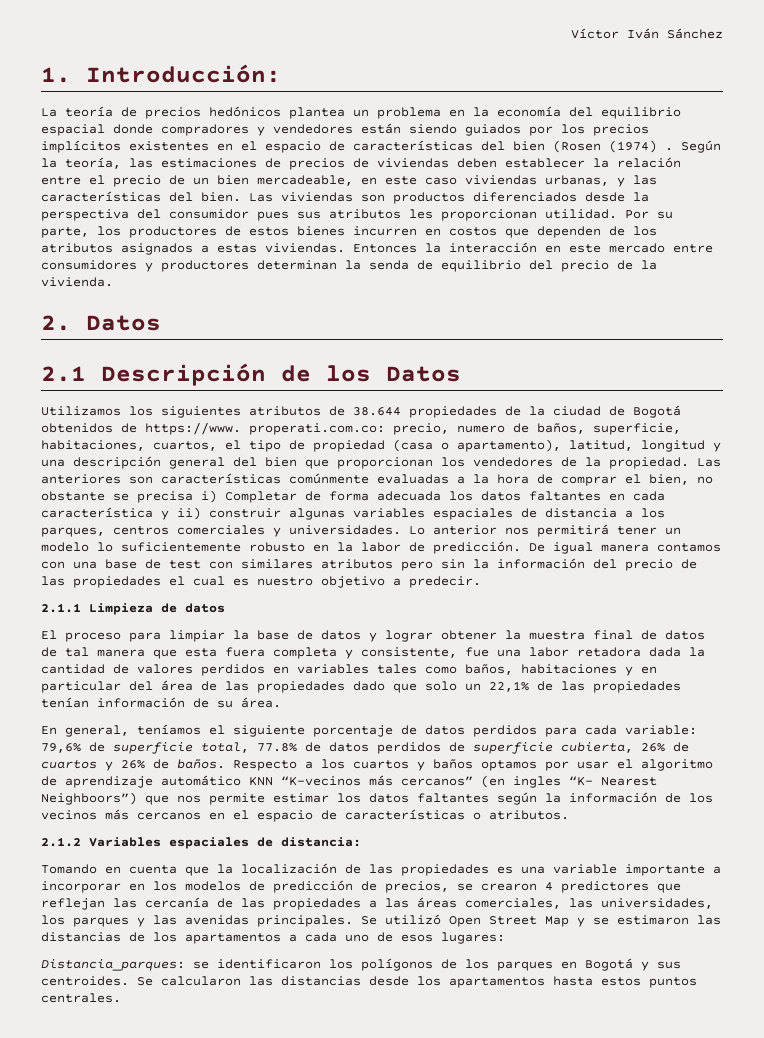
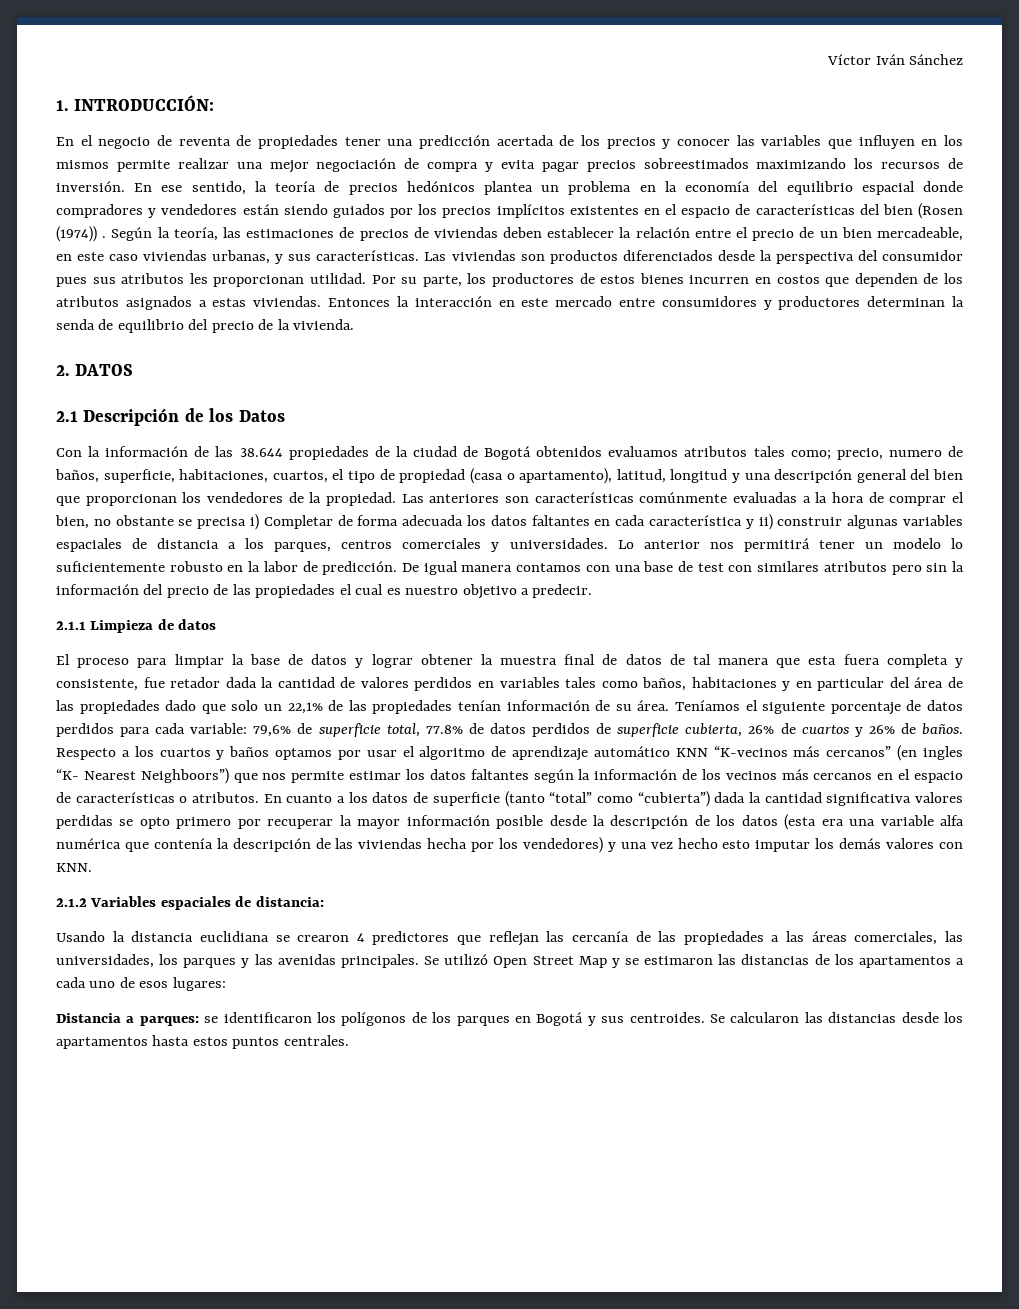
- 1. Introducción:
- La teoría de precios hedónicos plantea un problema en la economía del equilibrio espacial donde compradores y vendedores están siendo guiados por los precios implícitos existentes en el espacio de características del bien (Rosen (1974) .
+ 1. INTRODUCCIÓN:
+ En el negocio de reventa de propiedades tener una predicción acertada de los precios y conocer las variables que influyen en los mismos permite realizar una mejor negociación de compra y evita pagar precios sobreestimados maximizando los recursos de inversión. En ese sentido, la teoría de precios hedónicos plantea un problema en la economía del equilibrio espacial donde compradores y vendedores están siendo guiados por los precios implícitos existentes en el espacio de características del bien (Rosen (1974)) .
- Según la teoría, las estimaciones de precios de viviendas deben establecer la relación entre el precio de un bien mercadeable, en este caso viviendas urbanas, y las características del bien.
+ Según la teoría, las estimaciones de precios de viviendas deben establecer la relación entre el precio de un bien mercadeable, en este caso viviendas urbanas, y sus características.
- 2. Datos
+ 2. DATOS
- Utilizamos los siguientes atributos de 38.644 propiedades de la ciudad de Bogotá obtenidos de https://www. properati.com.co: precio, numero de baños, superficie, habitaciones, cuartos, el tipo de propiedad (casa o apartamento), latitud, longitud y una descripción general del bien que proporcionan los vendedores de la propiedad.
+ Con la información de las 38.644 propiedades de la ciudad de Bogotá obtenidos evaluamos atributos tales como; precio, numero de baños, superficie, habitaciones, cuartos, el tipo de propiedad (casa o apartamento), latitud, longitud y una descripción general del bien que proporcionan los vendedores de la propiedad.
- El proceso para limpiar la base de datos y lograr obtener la muestra final de datos de tal manera que esta fuera completa y consistente, fue una labor retadora dada la cantidad de valores perdidos en variables tales como baños, habitaciones y en particular del área de las propiedades dado que solo un 22,1% de las propiedades tenían información de su área.
- En general, teníamos el siguiente porcentaje de datos perdidos para cada variable:
+ El proceso para limpiar la base de datos y lograr obtener la muestra final de datos de tal manera que esta fuera completa y consistente, fue retador dada la cantidad de valores perdidos en variables tales como baños, habitaciones y en particular del área de las propiedades dado que solo un 22,1% de las propiedades tenían información de su área. Teníamos el siguiente porcentaje de datos perdidos para cada variable:
+ En cuanto a los datos de superficie (tanto “total” como “cubierta”) dada la cantidad significativa valores perdidas se opto primero por recuperar la mayor información posible desde la descripción de los datos (esta era una variable alfa numérica que contenía la descripción de las viviendas hecha por los vendedores) y una vez hecho esto imputar los demás valores con KNN.
- Tomando en cuenta que la localización de las propiedades es una variable importante a incorporar en los modelos de predicción de precios, se crearon 4 predictores que reflejan las cercanía de las propiedades a las áreas comerciales, las universidades, los parques y las avenidas principales.
+ Usando la distancia euclidiana se crearon 4 predictores que reflejan las cercanía de las propiedades a las áreas comerciales, las universidades, los parques y las avenidas principales.
- Distancia_parques: se identificaron los polígonos de los parques en Bogotá y sus centroides.
+ Distancia a parques: se identificaron los polígonos de los parques en Bogotá y sus centroides.

